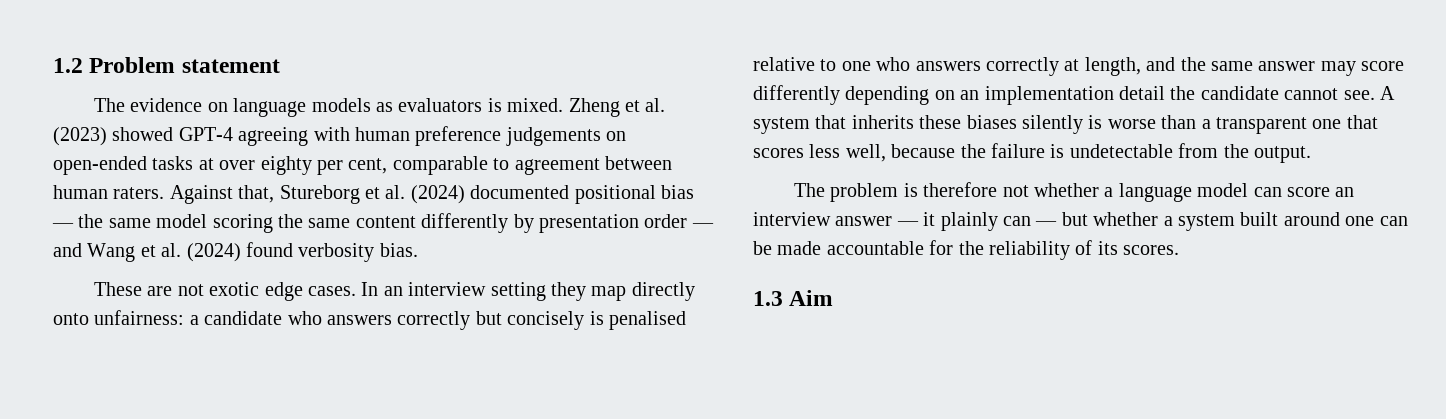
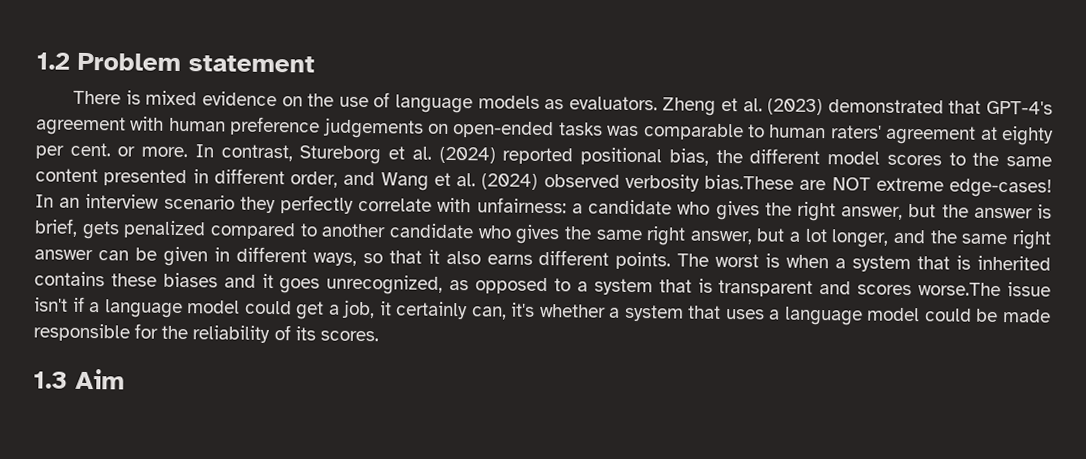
- The evidence on language models as evaluators is mixed. Zheng et al. (2023) showed GPT-4 agreeing with human preference judgements on open-ended tasks at over eighty per cent, comparable to agreement between human raters. Against that, Stureborg et al. (2024) documented positional bias — the same model scoring the same content differently by presentation order — and Wang et al. (2024) found verbosity bias.
- These are not exotic edge cases. In an interview setting they map directly onto unfairness: a candidate who answers correctly but concisely is penalised relative to one who answers correctly at length, and the same answer may score differently depending on an implementation detail the candidate cannot see. A system that inherits these biases silently is worse than a transparent one that scores less well, because the failure is undetectable from the output.
- The problem is therefore not whether a language model can score an interview answer — it plainly can — but whether a system built around one can be made accountable for the reliability of its scores.
+ There is mixed evidence on the use of language models as evaluators. Zheng et al. (2023) demonstrated that GPT-4's agreement with human preference judgements on open-ended tasks was comparable to human raters' agreement at eighty per cent. or more. In contrast, Stureborg et al. (2024) reported positional bias, the different model scores to the same content presented in different order, and Wang et al. (2024) observed verbosity bias.These are NOT extreme edge-cases! In an interview scenario they perfectly correlate with unfairness: a candidate who gives the right answer, but the answer is brief, gets penalized compared to another candidate who gives the same right answer, but a lot longer, and the same right answer can be given in different ways, so that it also earns different points. The worst is when a system that is inherited contains these biases and it goes unrecognized, as opposed to a system that is transparent and scores worse.The issue isn't if a language model could get a job, it certainly can, it's whether a system that uses a language model could be made responsible for the reliability of its scores.

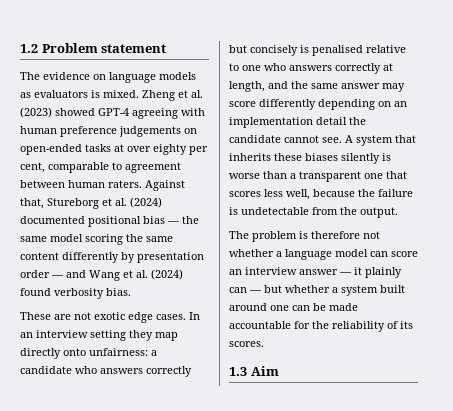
- There is mixed evidence on the use of language models as evaluators. Zheng et al. (2023) demonstrated that GPT-4's agreement with human preference judgements on open-ended tasks was comparable to human raters' agreement at eighty per cent. or more. In contrast, Stureborg et al. (2024) reported positional bias, the different model scores to the same content presented in different order, and Wang et al. (2024) observed verbosity bias.These are NOT extreme edge-cases! In an interview scenario they perfectly correlate with unfairness: a candidate who gives the right answer, but the answer is brief, gets penalized compared to another candidate who gives the same right answer, but a lot longer, and the same right answer can be given in different ways, so that it also earns different points. The worst is when a system that is inherited contains these biases and it goes unrecognized, as opposed to a system that is transparent and scores worse.The issue isn't if a language model could get a job, it certainly can, it's whether a system that uses a language model could be made responsible for the reliability of its scores.
+ The evidence on language models as evaluators is mixed. Zheng et al. (2023) showed GPT-4 agreeing with human preference judgements on open-ended tasks at over eighty per cent, comparable to agreement between human raters. Against that, Stureborg et al. (2024) documented positional bias — the same model scoring the same content differently by presentation order — and Wang et al. (2024) found verbosity bias.
+ These are not exotic edge cases. In an interview setting they map directly onto unfairness: a candidate who answers correctly but concisely is penalised relative to one who answers correctly at length, and the same answer may score differently depending on an implementation detail the candidate cannot see. A system that inherits these biases silently is worse than a transparent one that scores less well, because the failure is undetectable from the output.
+ The problem is therefore not whether a language model can score an interview answer — it plainly can — but whether a system built around one can be made accountable for the reliability of its scores.

